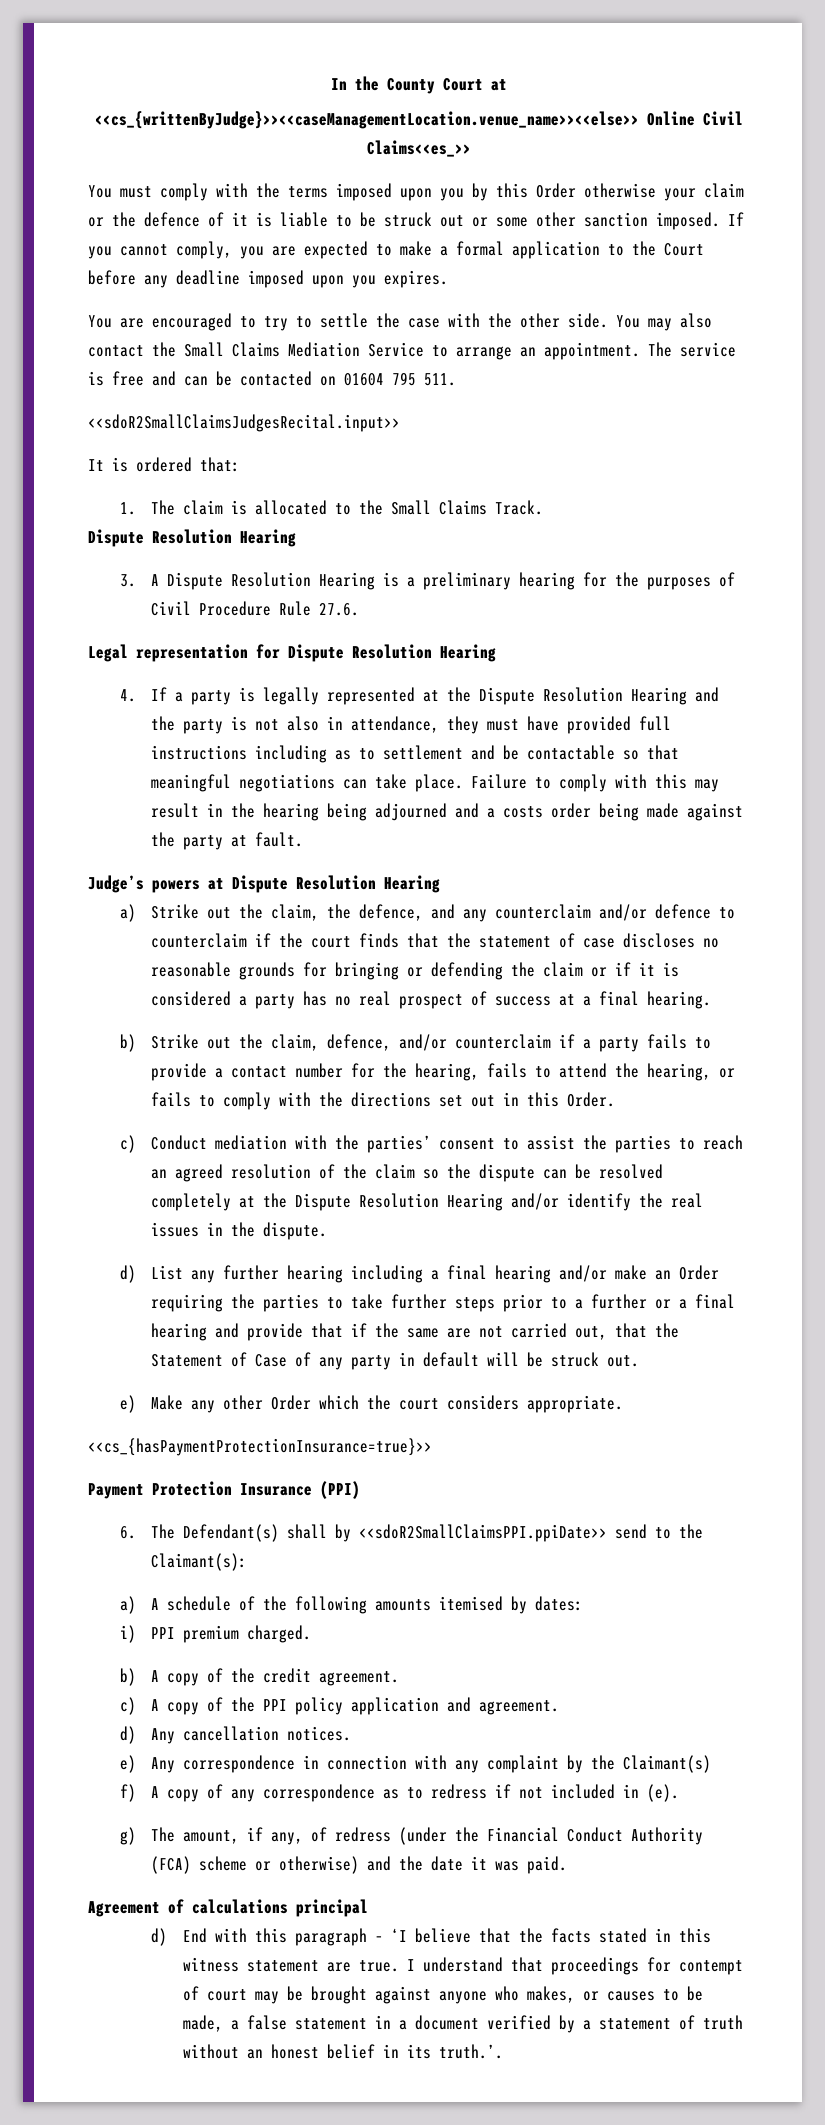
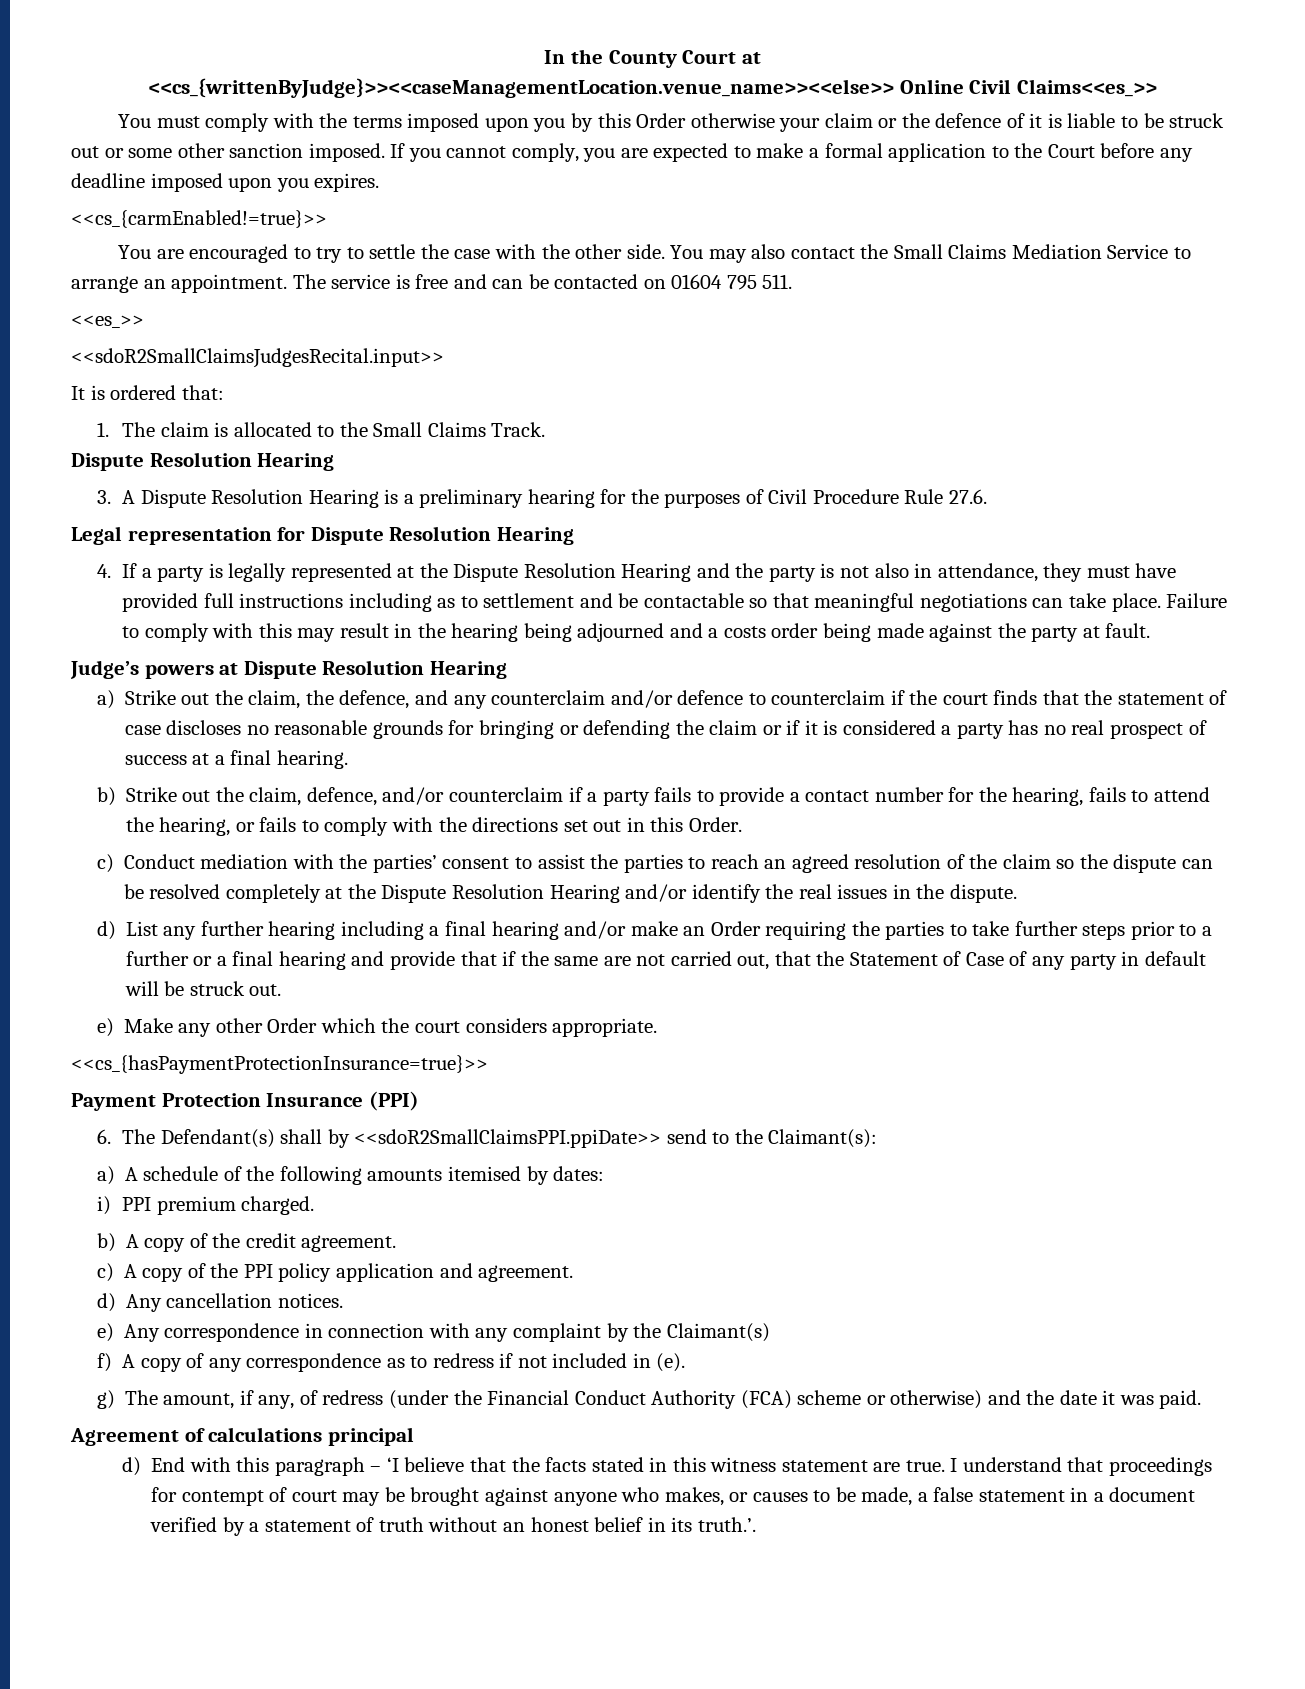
+ <<cs_{carmEnabled!=true}>>
+ <<es_>>

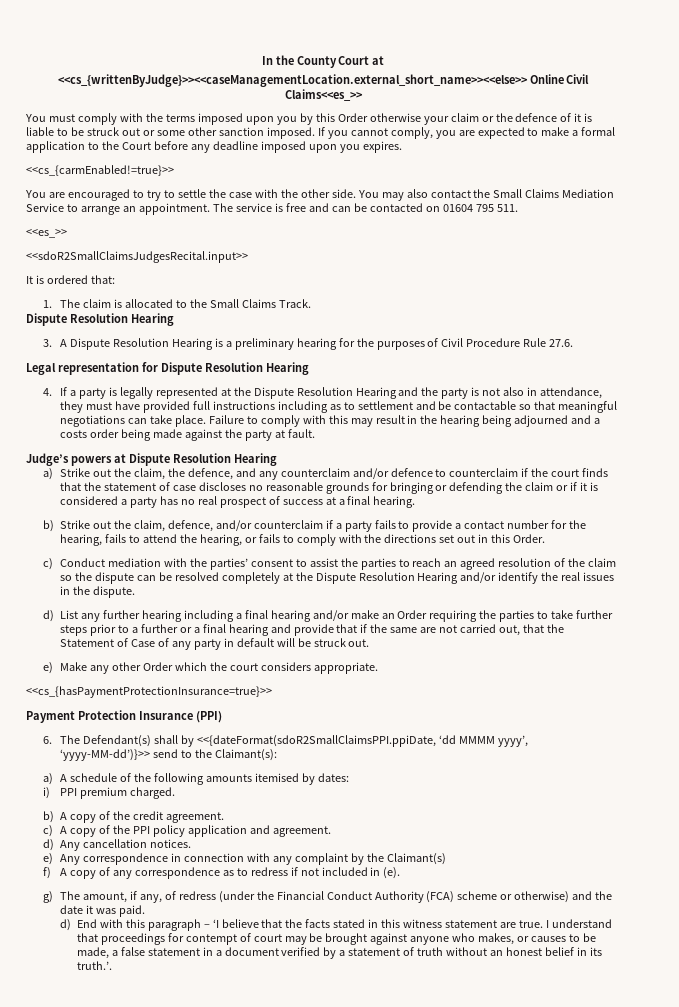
- <<cs_{writtenByJudge}>><<caseManagementLocation.venue_name>><<else>> Online Civil Claims<<es_>>
+ <<cs_{writtenByJudge}>><<caseManagementLocation.external_short_name>><<else>> Online Civil Claims<<es_>>
- 6. The Defendant(s) shall by <<sdoR2SmallClaimsPPI.ppiDate>> send to the Claimant(s):
+ 6. The Defendant(s) shall by <<{dateFormat(sdoR2SmallClaimsPPI.ppiDate, ‘dd MMMM yyyy’, ‘yyyy-MM-dd’)}>> send to the Claimant(s):
- Agreement of calculations principal

